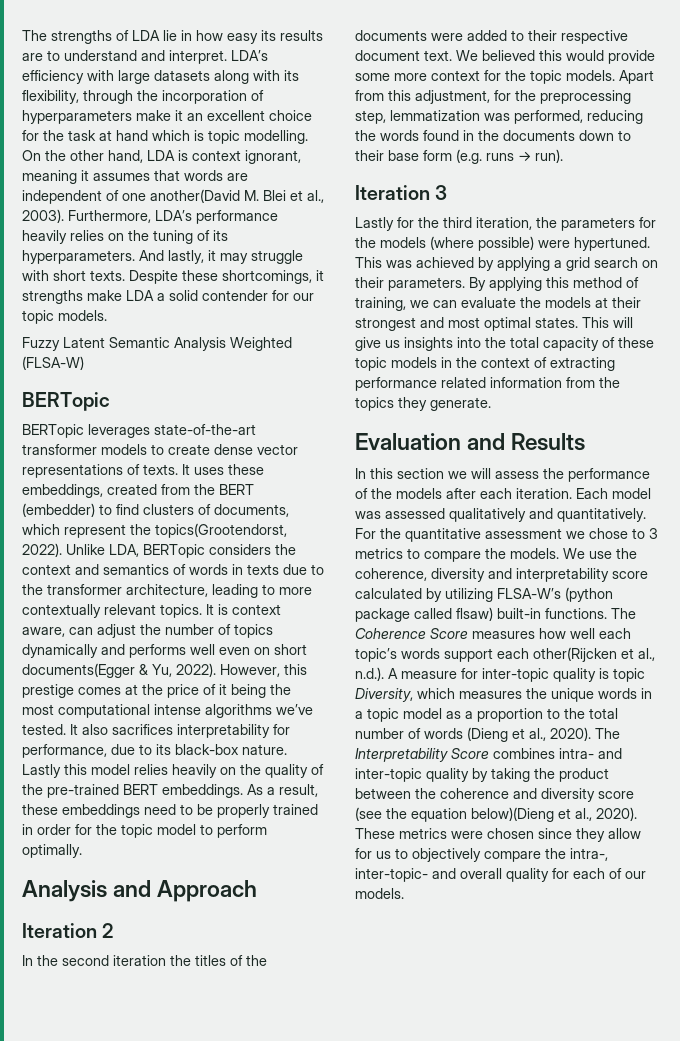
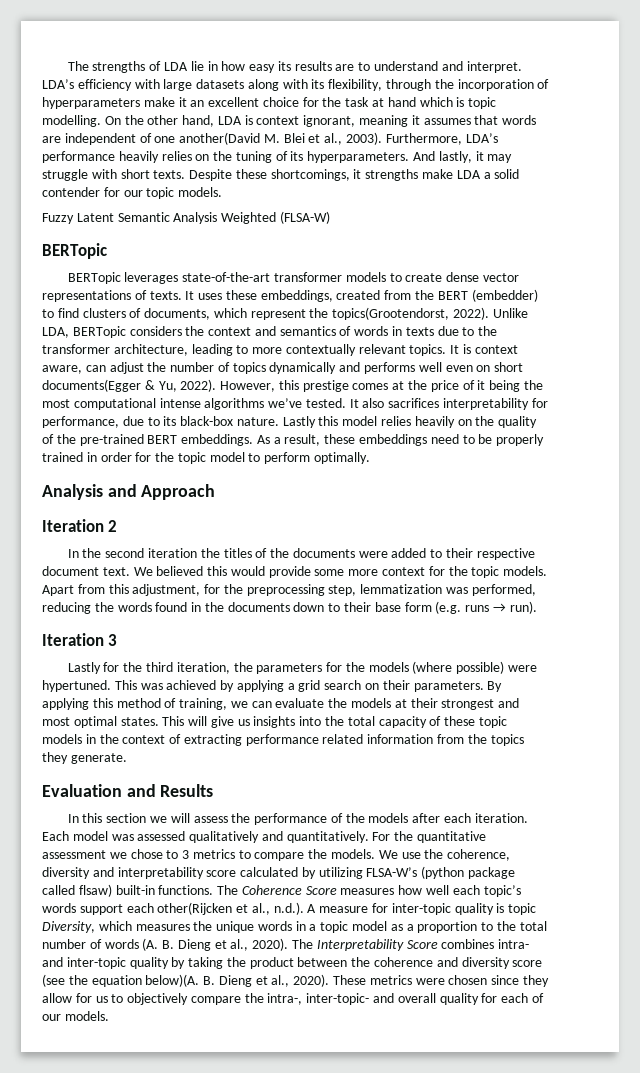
- The Coherence Score measures how well each topic’s words support each other(Rijcken et al., n.d.). A measure for inter-topic quality is topic Diversity, which measures the unique words in a topic model as a proportion to the total number of words (Dieng et al., 2020).
+ The Coherence Score measures how well each topic’s words support each other(Rijcken et al., n.d.). A measure for inter-topic quality is topic Diversity, which measures the unique words in a topic model as a proportion to the total number of words (A. B. Dieng et al., 2020).
- The Interpretability Score combines intra- and inter-topic quality by taking the product between the coherence and diversity score (see the equation below)(Dieng et al., 2020).
+ The Interpretability Score combines intra- and inter-topic quality by taking the product between the coherence and diversity score (see the equation below)(A. B. Dieng et al., 2020).

